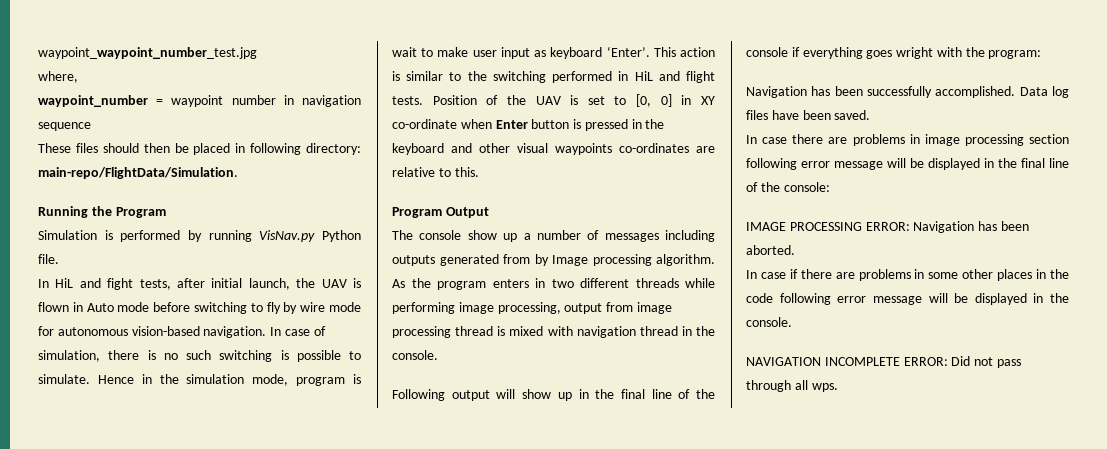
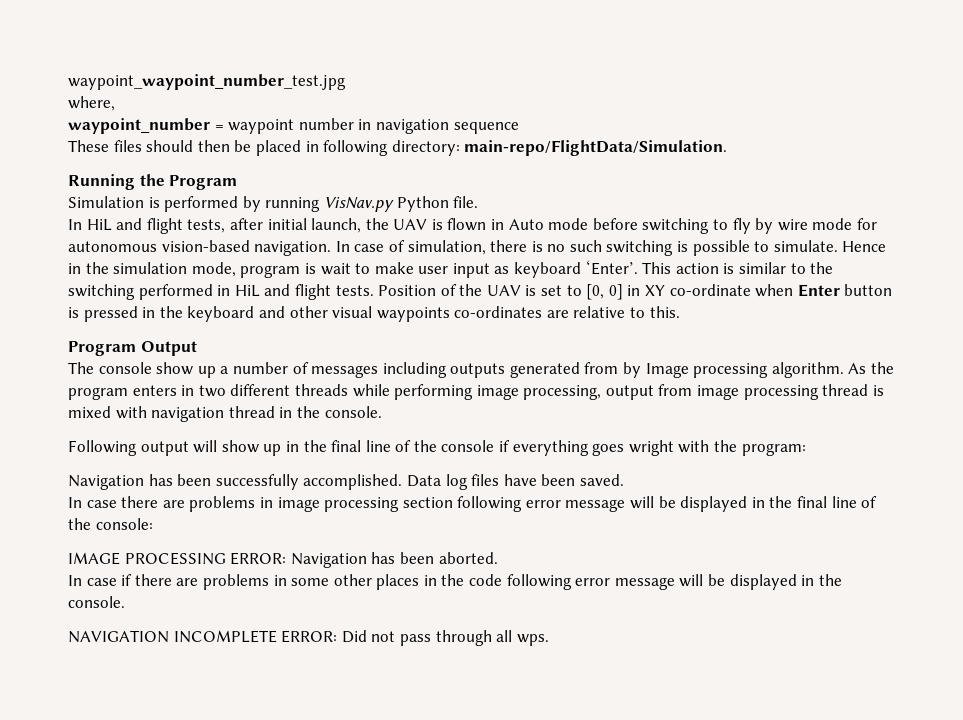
- In HiL and fight tests, after initial launch, the UAV is flown in Auto mode before switching to fly by wire mode for autonomous vision-based navigation.
+ In HiL and flight tests, after initial launch, the UAV is flown in Auto mode before switching to fly by wire mode for autonomous vision-based navigation.

